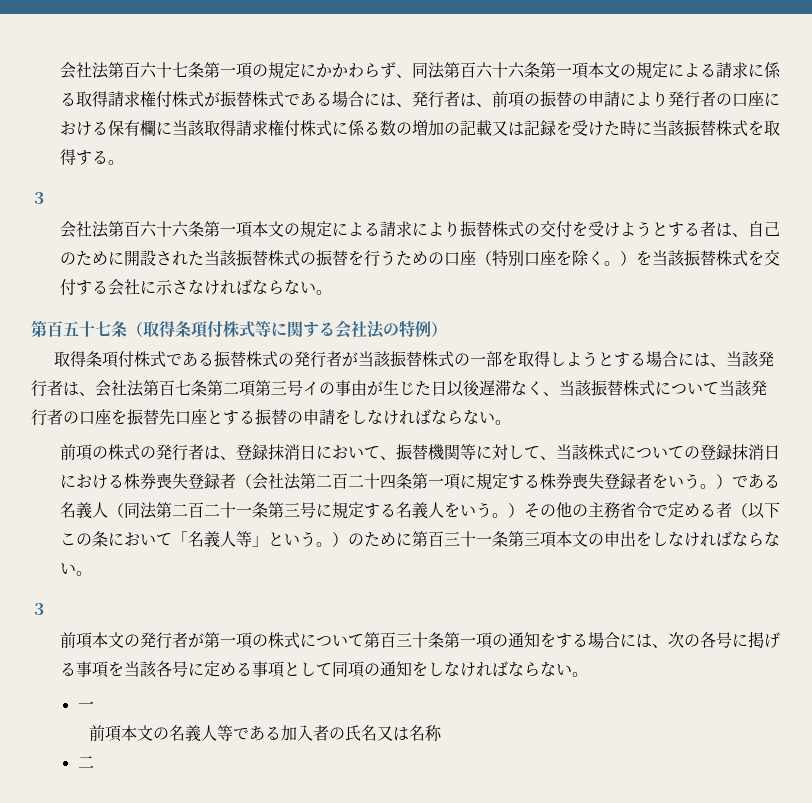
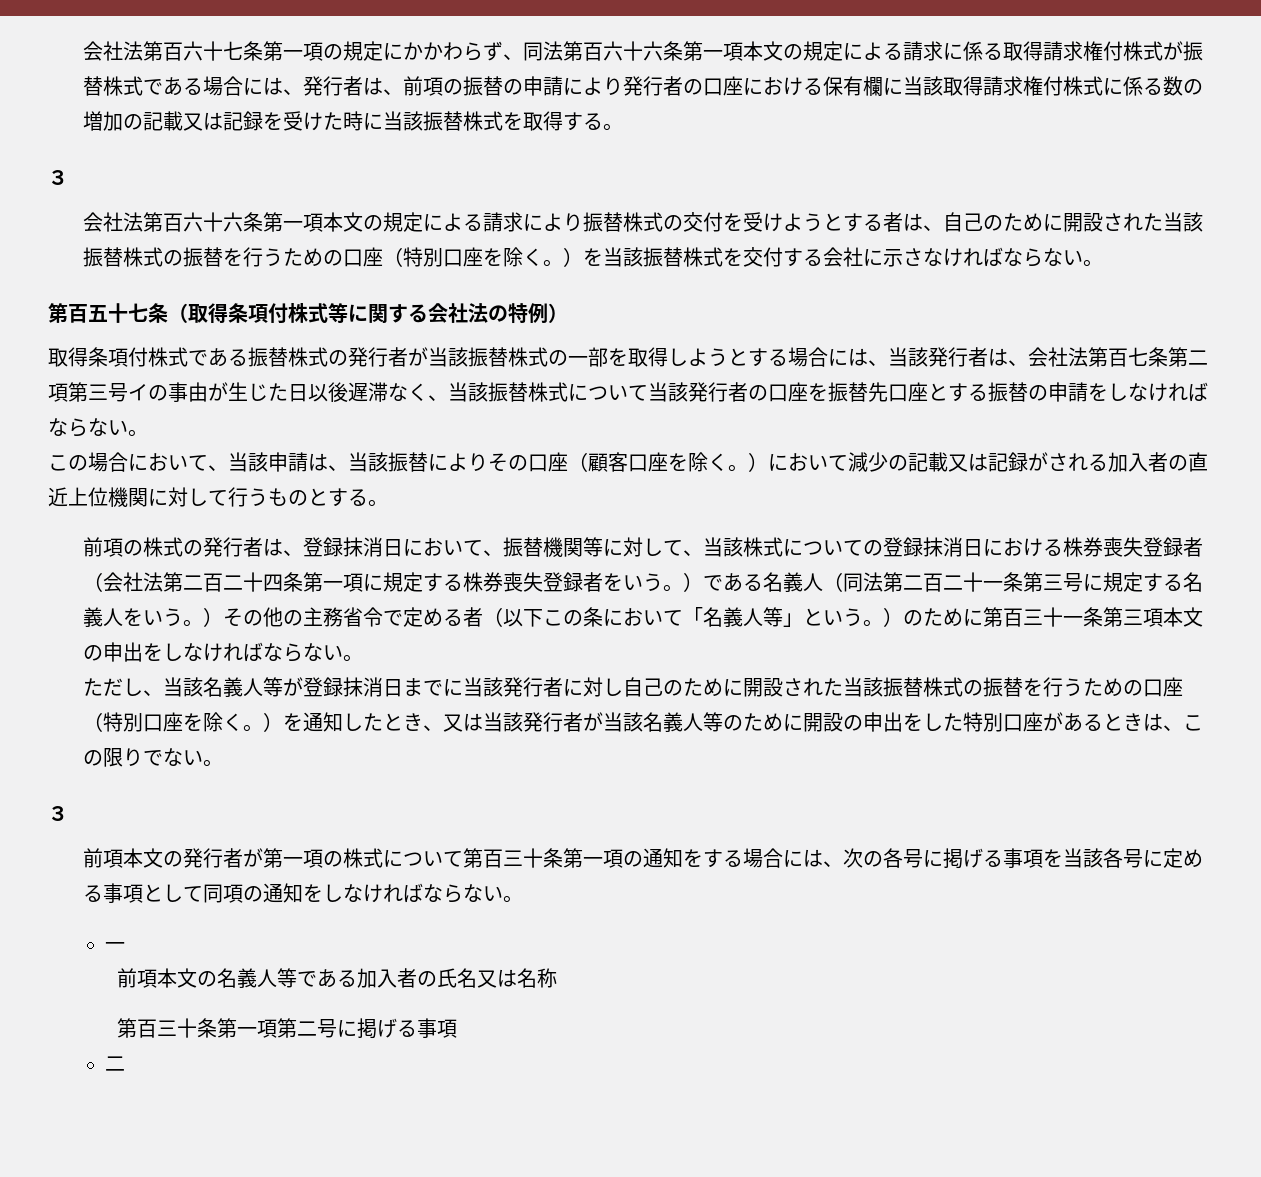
+ この場合において、当該申請は、当該振替によりその口座（顧客口座を除く。）において減少の記載又は記録がされる加入者の直近上位機関に対して行うものとする。
+ ただし、当該名義人等が登録抹消日までに当該発行者に対し自己のために開設された当該振替株式の振替を行うための口座（特別口座を除く。）を通知したとき、又は当該発行者が当該名義人等のために開設の申出をした特別口座があるときは、この限りでない。
+ 第百三十条第一項第二号に掲げる事項

